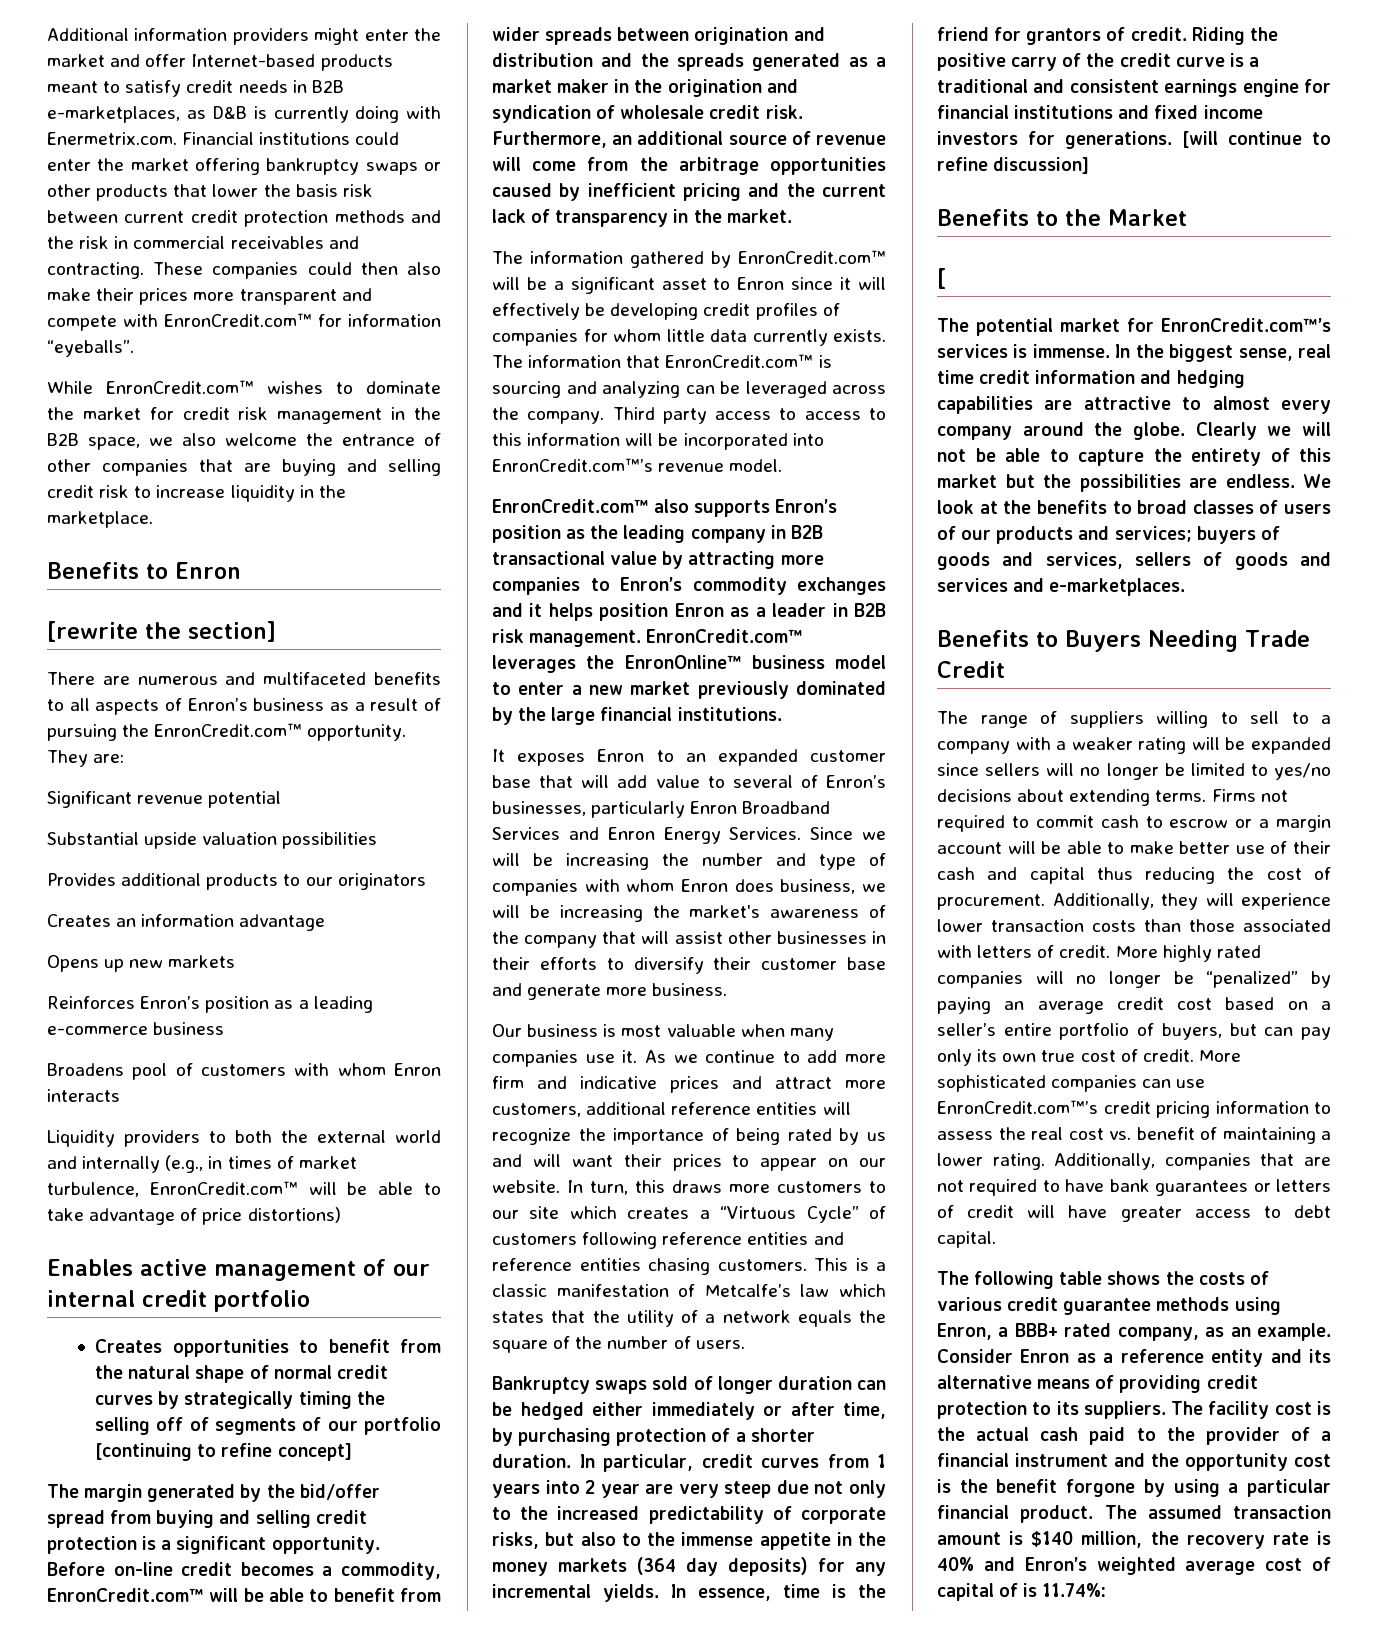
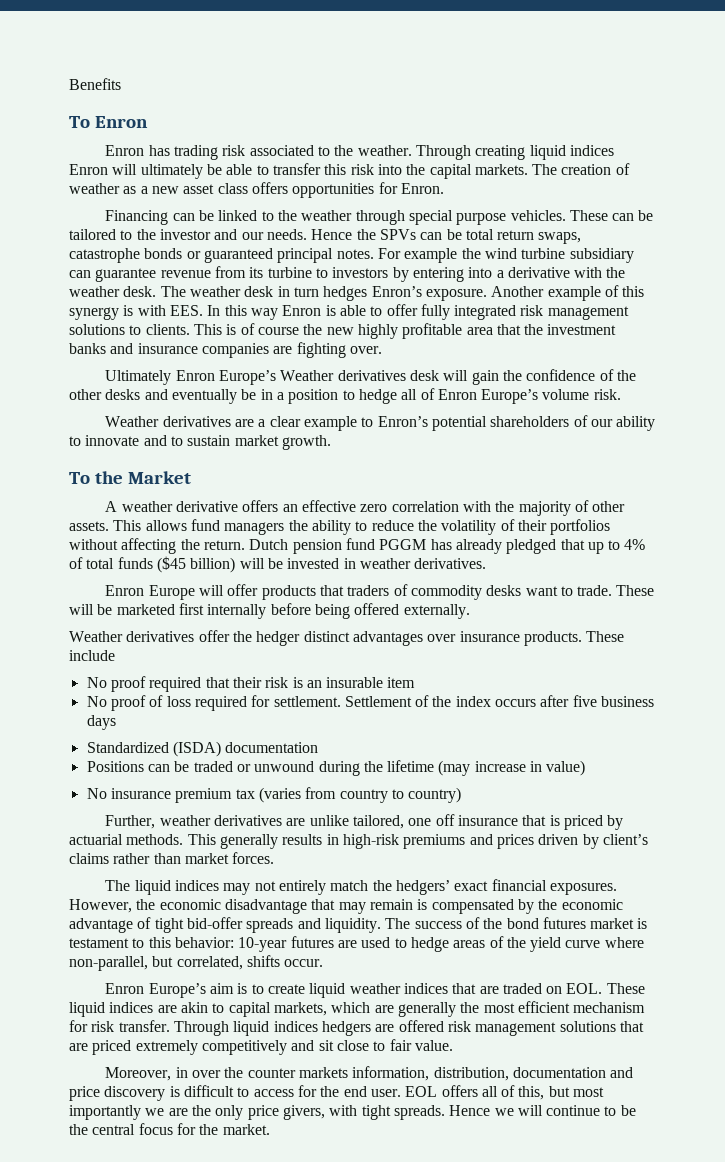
- Additional information providers might enter the market and offer Internet-based products meant to satisfy credit needs in B2B e-marketplaces, as D&B is currently doing with Enermetrix.com. Financial institutions could enter the market offering bankruptcy swaps or other products that lower the basis risk between current credit protection methods and the risk in commercial receivables and contracting. These companies could then also make their prices more transparent and compete with EnronCredit.com™ for information “eyeballs”.
- While EnronCredit.com™ wishes to dominate the market for credit risk management in the B2B space, we also welcome the entrance of other companies that are buying and selling credit risk to increase liquidity in the marketplace.
- Benefits to Enron
- [rewrite the section]
- There are numerous and multifaceted benefits to all aspects of Enron’s business as a result of pursuing the EnronCredit.com™ opportunity. They are:
- Significant revenue potential
- Substantial upside valuation possibilities
- Provides additional products to our originators
- Creates an information advantage
- Opens up new markets
- Reinforces Enron’s position as a leading e-commerce business
- Broadens pool of customers with whom Enron interacts
- Liquidity providers to both the external world and internally (e.g., in times of market turbulence, EnronCredit.com™ will be able to take advantage of price distortions)
- Enables active management of our internal credit portfolio
- Creates opportunities to benefit from the natural shape of normal credit curves by strategically timing the selling off of segments of our portfolio [continuing to refine concept]
- The margin generated by the bid/offer spread from buying and selling credit protection is a significant opportunity. Before on-line credit becomes a commodity, EnronCredit.com™ will be able to benefit from wider spreads between origination and distribution and the spreads generated as a market maker in the origination and syndication of wholesale credit risk. Furthermore, an additional source of revenue will come from the arbitrage opportunities caused by inefficient pricing and the current lack of transparency in the market.
- The information gathered by EnronCredit.com™ will be a significant asset to Enron since it will effectively be developing credit profiles of companies for whom little data currently exists. The information that EnronCredit.com™ is sourcing and analyzing can be leveraged across the company. Third party access to access to this information will be incorporated into EnronCredit.com™’s revenue model.
- EnronCredit.com™ also supports Enron’s position as the leading company in B2B transactional value by attracting more companies to Enron’s commodity exchanges and it helps position Enron as a leader in B2B risk management. EnronCredit.com™ leverages the EnronOnline™ business model to enter a new market previously dominated by the large financial institutions.
- It exposes Enron to an expanded customer base that will add value to several of Enron’s businesses, particularly Enron Broadband Services and Enron Energy Services. Since we will be increasing the number and type of companies with whom Enron does business, we will be increasing the market's awareness of the company that will assist other businesses in their efforts to diversify their customer base and generate more business.
- Our business is most valuable when many companies use it. As we continue to add more firm and indicative prices and attract more customers, additional reference entities will recognize the importance of being rated by us and will want their prices to appear on our website. In turn, this draws more customers to our site which creates a “Virtuous Cycle” of customers following reference entities and reference entities chasing customers. This is a classic manifestation of Metcalfe’s law which states that the utility of a network equals the square of the number of users.
- Bankruptcy swaps sold of longer duration can be hedged either immediately or after time, by purchasing protection of a shorter duration. In particular, credit curves from 1 years into 2 year are very steep due not only to the increased predictability of corporate risks, but also to the immense appetite in the money markets (364 day deposits) for any incremental yields. In essence, time is the friend for grantors of credit. Riding the positive carry of the credit curve is a traditional and consistent earnings engine for financial institutions and fixed income investors for generations. [will continue to refine discussion]
- Benefits to the Market
- [
- The potential market for EnronCredit.com™’s services is immense. In the biggest sense, real time credit information and hedging capabilities are attractive to almost every company around the globe. Clearly we will not be able to capture the entirety of this market but the possibilities are endless. We look at the benefits to broad classes of users of our products and services; buyers of goods and services, sellers of goods and services and e-marketplaces.
- Benefits to Buyers Needing Trade Credit
- The range of suppliers willing to sell to a company with a weaker rating will be expanded since sellers will no longer be limited to yes/no decisions about extending terms. Firms not required to commit cash to escrow or a margin account will be able to make better use of their cash and capital thus reducing the cost of procurement. Additionally, they will experience lower transaction costs than those associated with letters of credit. More highly rated companies will no longer be “penalized” by paying an average credit cost based on a seller’s entire portfolio of buyers, but can pay only its own true cost of credit. More sophisticated companies can use EnronCredit.com™’s credit pricing information to assess the real cost vs. benefit of maintaining a lower rating. Additionally, companies that are not required to have bank guarantees or letters of credit will have greater access to debt capital.
- The following table shows the costs of various credit guarantee methods using Enron, a BBB+ rated company, as an example. Consider Enron as a reference entity and its alternative means of providing credit protection to its suppliers. The facility cost is the actual cash paid to the provider of a financial instrument and the opportunity cost is the benefit forgone by using a particular financial product. The assumed transaction amount is $140 million, the recovery rate is 40% and Enron’s weighted average cost of capital of is 11.74%:
+ Benefits
+ To Enron
+ Enron has trading risk associated to the weather. Through creating liquid indices Enron will ultimately be able to transfer this risk into the capital markets. The creation of weather as a new asset class offers opportunities for Enron.
+ Financing can be linked to the weather through special purpose vehicles. These can be tailored to the investor and our needs. Hence the SPVs can be total return swaps, catastrophe bonds or guaranteed principal notes. For example the wind turbine subsidiary can guarantee revenue from its turbine to investors by entering into a derivative with the weather desk. The weather desk in turn hedges Enron’s exposure. Another example of this synergy is with EES. In this way Enron is able to offer fully integrated risk management solutions to clients. This is of course the new highly profitable area that the investment banks and insurance companies are fighting over.
+ Ultimately Enron Europe’s Weather derivatives desk will gain the confidence of the other desks and eventually be in a position to hedge all of Enron Europe’s volume risk.
+ Weather derivatives are a clear example to Enron’s potential shareholders of our ability to innovate and to sustain market growth.
+ To the Market
+ A weather derivative offers an effective zero correlation with the majority of other assets. This allows fund managers the ability to reduce the volatility of their portfolios without affecting the return. Dutch pension fund PGGM has already pledged that up to 4% of total funds ($45 billion) will be invested in weather derivatives.
+ Enron Europe will offer products that traders of commodity desks want to trade. These will be marketed first internally before being offered externally.
+ Weather derivatives offer the hedger distinct advantages over insurance products. These include
+ No proof required that their risk is an insurable item
+ No proof of loss required for settlement. Settlement of the index occurs after five business days
+ Standardized (ISDA) documentation
+ Positions can be traded or unwound during the lifetime (may increase in value)
+ No insurance premium tax (varies from country to country)
+ Further, weather derivatives are unlike tailored, one off insurance that is priced by actuarial methods. This generally results in high-risk premiums and prices driven by client’s claims rather than market forces.
+ The liquid indices may not entirely match the hedgers’ exact financial exposures. However, the economic disadvantage that may remain is compensated by the economic advantage of tight bid-offer spreads and liquidity. The success of the bond futures market is testament to this behavior: 10-year futures are used to hedge areas of the yield curve where non-parallel, but correlated, shifts occur.
+ Enron Europe’s aim is to create liquid weather indices that are traded on EOL. These liquid indices are akin to capital markets, which are generally the most efficient mechanism for risk transfer. Through liquid indices hedgers are offered risk management solutions that are priced extremely competitively and sit close to fair value.
+ Moreover, in over the counter markets information, distribution, documentation and price discovery is difficult to access for the end user. EOL offers all of this, but most importantly we are the only price givers, with tight spreads. Hence we will continue to be the central focus for the market.

